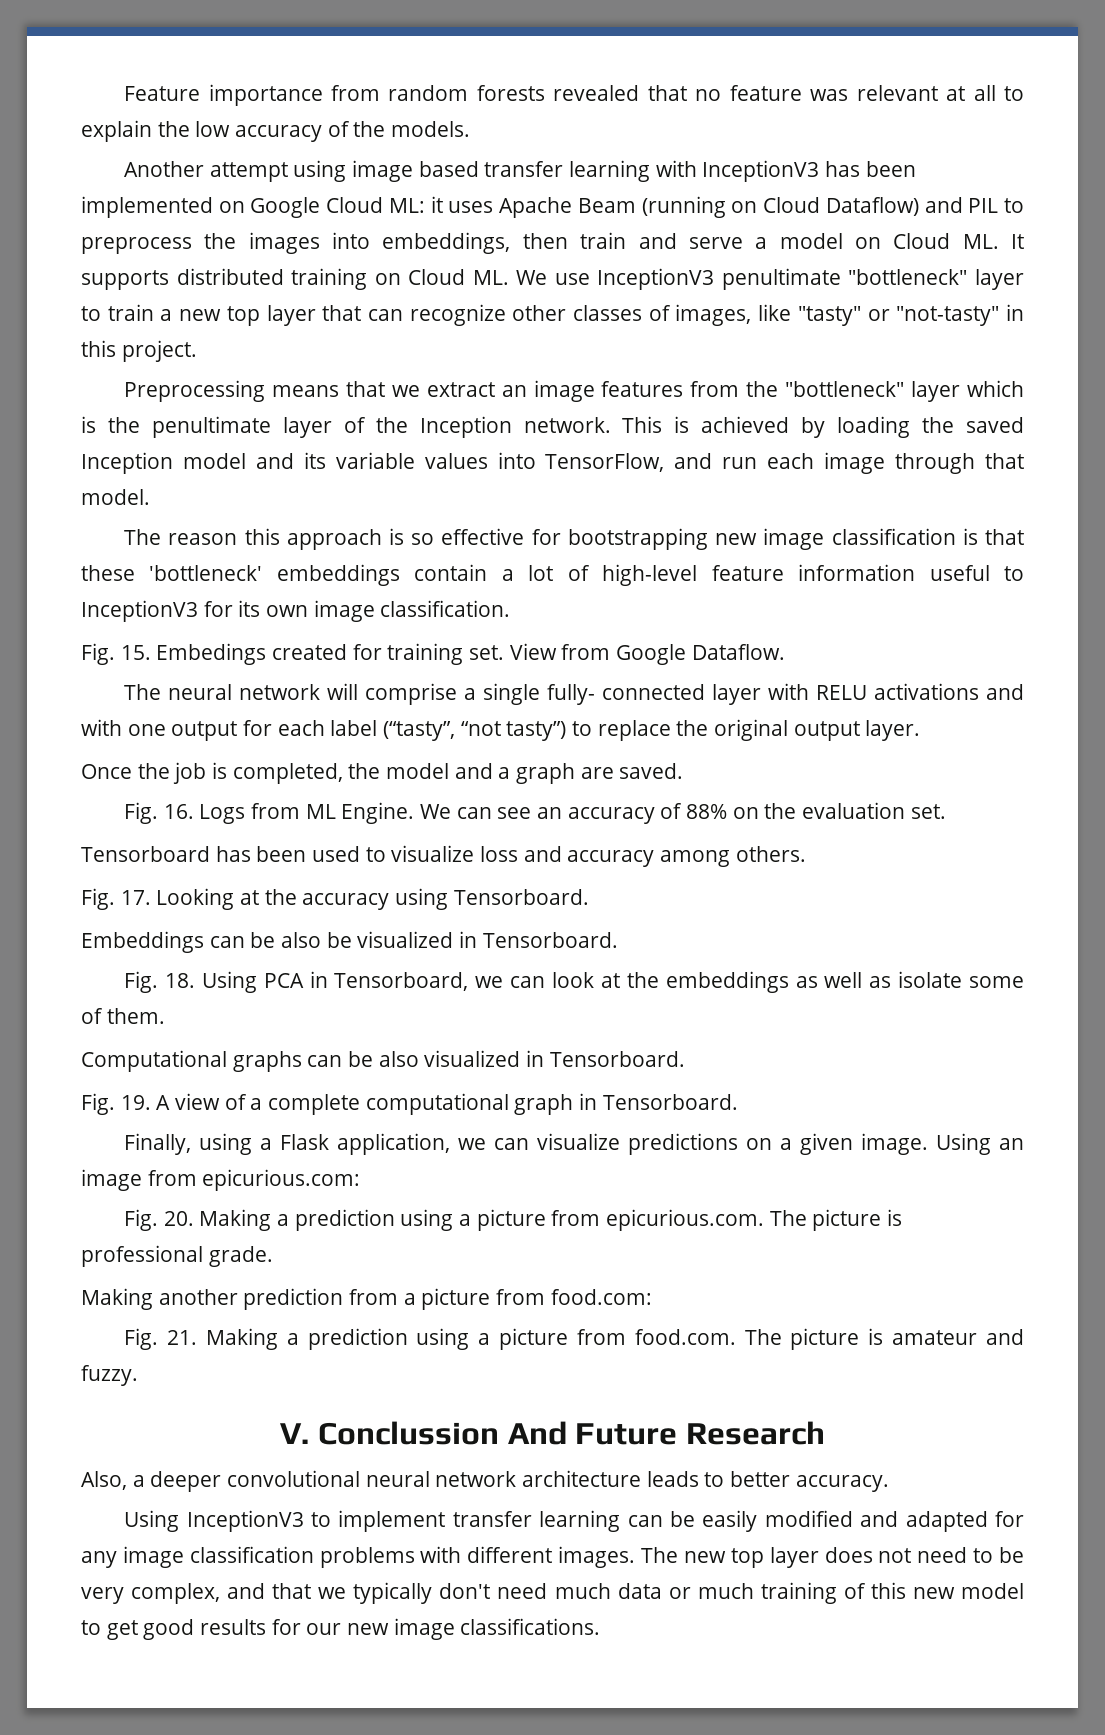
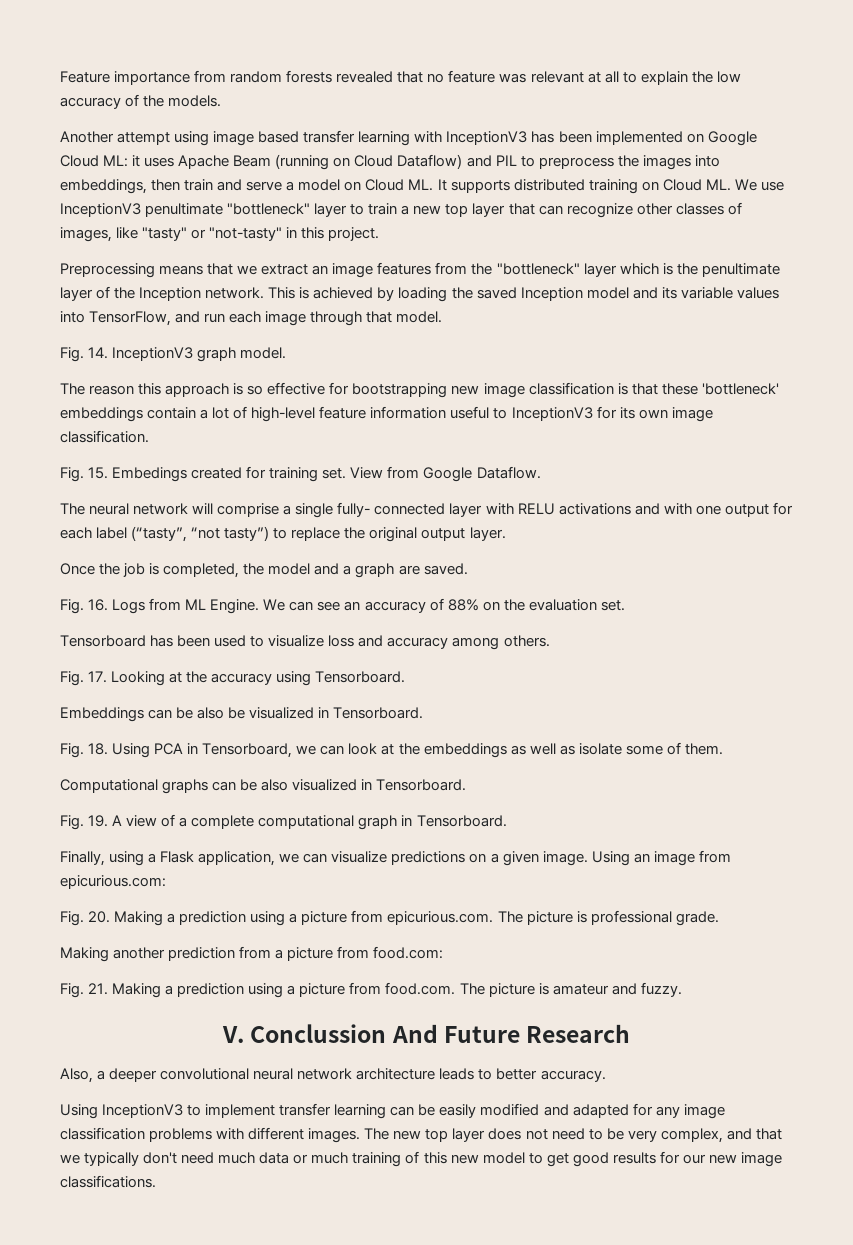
+ Fig. 14. InceptionV3 graph model.

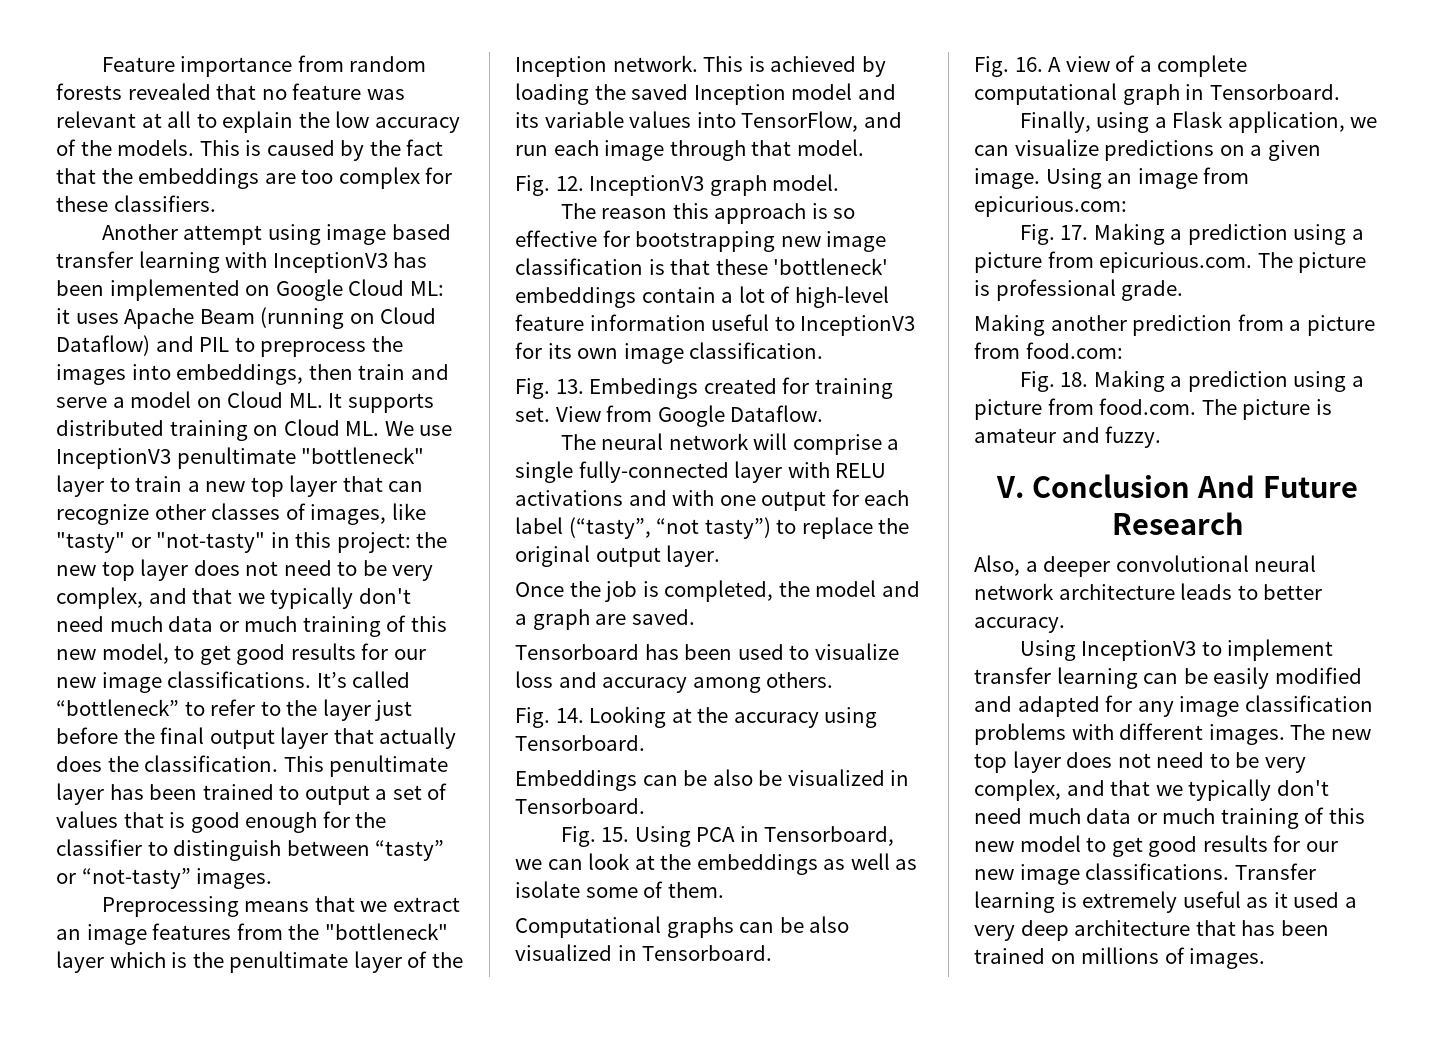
+ This is caused by the fact that the embeddings are too complex for these classifiers.
- it uses Apache Beam (running on Cloud Dataflow) and PIL to preprocess the images into embeddings, then train and serve a model on Cloud ML. It supports distributed training on Cloud ML. We use InceptionV3 penultimate "bottleneck" layer to train a new top layer that can recognize other classes of images, like "tasty" or "not-tasty" in this project.
+ it uses Apache Beam (running on Cloud Dataflow) and PIL to preprocess the images into embeddings, then train and serve a model on Cloud ML. It supports distributed training on Cloud ML. We use InceptionV3 penultimate "bottleneck" layer to train a new top layer that can recognize other classes of images, like "tasty" or "not-tasty" in this project: the new top layer does not need to be very complex, and that we typically don't need much data or much training of this new model, to get good results for our new image classifications. It’s called “bottleneck” to refer to the layer just before the final output layer that actually does the classification. This penultimate layer has been trained to output a set of values that is good enough for the classifier to distinguish between “tasty” or “not-tasty” images.
- Fig. 14. InceptionV3 graph model.
+ Fig. 12. InceptionV3 graph model.
- Fig. 15. Embedings created for training set.
+ Fig. 13. Embedings created for training set.
- The neural network will comprise a single fully- connected layer with RELU activations and with one output for each label (“tasty”, “not tasty”) to replace the original output layer.
+ The neural network will comprise a single fully-connected layer with RELU activations and with one output for each label (“tasty”, “not tasty”) to replace the original output layer.
- Fig. 16. Logs from ML Engine. We can see an accuracy of 88% on the evaluation set.
- Fig. 17. Looking at the accuracy using Tensorboard.
+ Fig. 14. Looking at the accuracy using Tensorboard.
- Fig. 18. Using PCA in Tensorboard, we can look at the embeddings as well as isolate some of them.
+ Fig. 15. Using PCA in Tensorboard, we can look at the embeddings as well as isolate some of them.
- Fig. 19. A view of a complete computational graph in Tensorboard.
+ Fig. 16. A view of a complete computational graph in Tensorboard.
- Fig. 20. Making a prediction using a picture from epicurious.com. The picture is professional grade.
+ Fig. 17. Making a prediction using a picture from epicurious.com. The picture is professional grade.
- Fig. 21. Making a prediction using a picture from food.com. The picture is amateur and fuzzy.
+ Fig. 18. Making a prediction using a picture from food.com. The picture is amateur and fuzzy.
- V. Conclussion And Future Research
+ V. Conclusion And Future Research
+ Transfer learning is extremely useful as it used a very deep architecture that has been trained on millions of images.

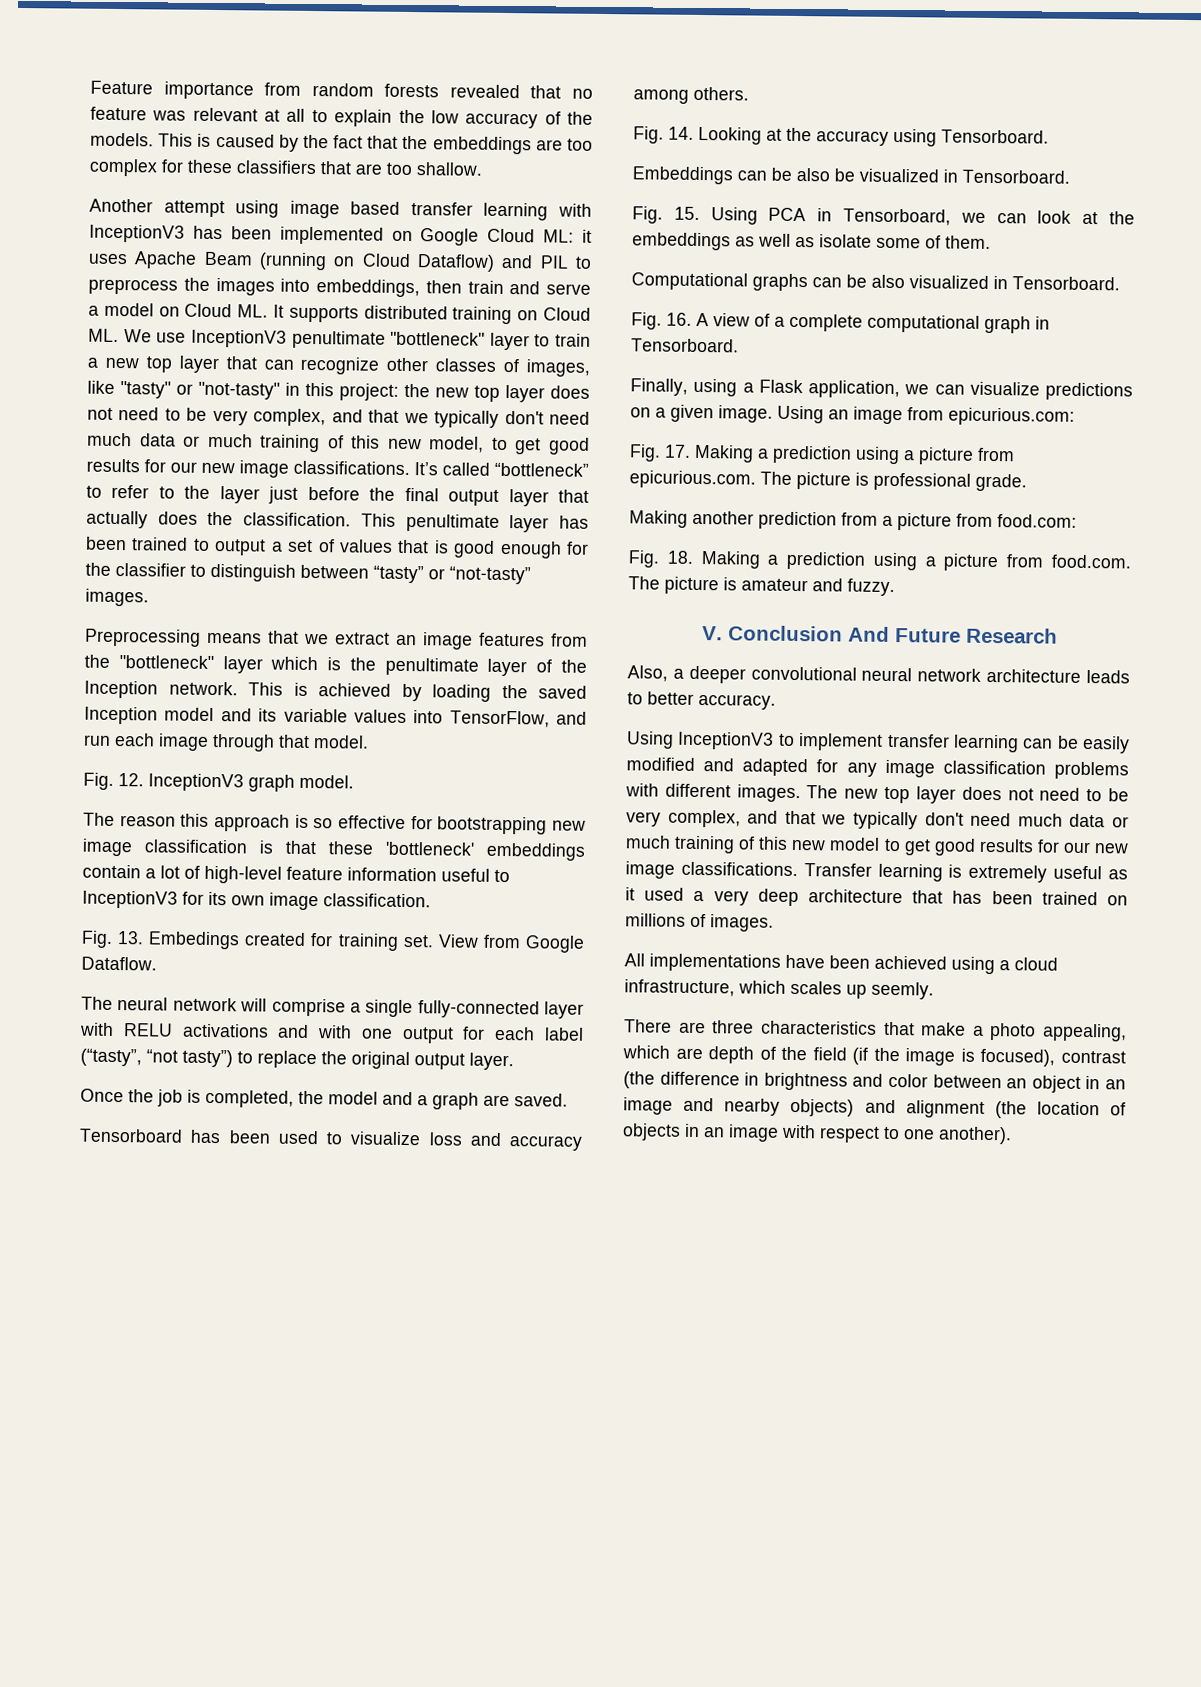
- This is caused by the fact that the embeddings are too complex for these classifiers.
+ This is caused by the fact that the embeddings are too complex for these classifiers that are too shallow.
+ All implementations have been achieved using a cloud infrastructure, which scales up seemly.
+ There are three characteristics that make a photo appealing, which are depth of the field (if the image is focused), contrast (the difference in brightness and color between an object in an image and nearby objects) and alignment (the location of objects in an image with respect to one another).

